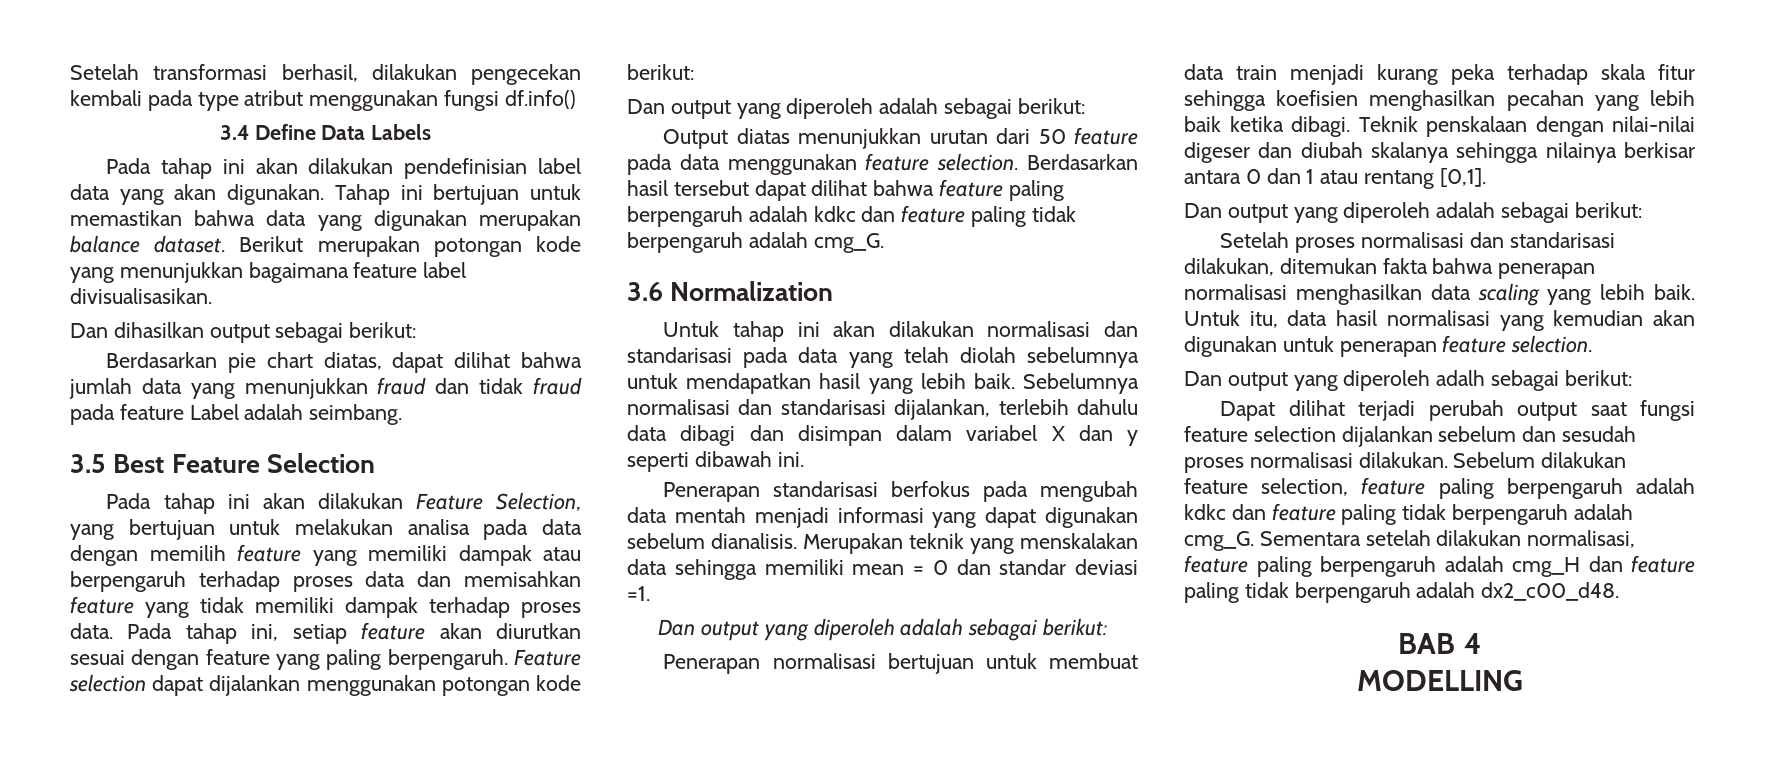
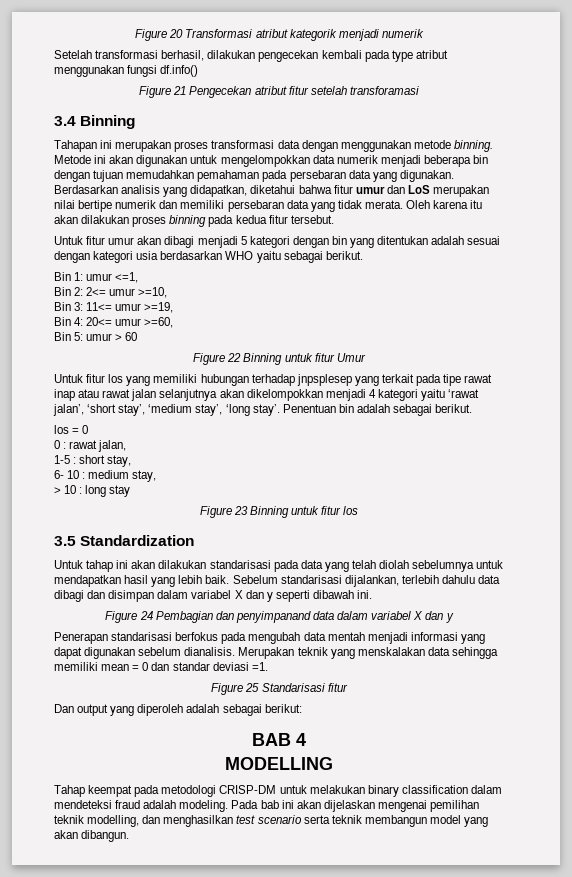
+ Figure 20 Transformasi atribut kategorik menjadi numerik
- 3.4 Define Data Labels
- Pada tahap ini akan dilakukan pendefinisian label data yang akan digunakan. Tahap ini bertujuan untuk memastikan bahwa data yang digunakan merupakan balance dataset. Berikut merupakan potongan kode yang menunjukkan bagaimana feature label divisualisasikan.
- Dan dihasilkan output sebagai berikut:
- Berdasarkan pie chart diatas, dapat dilihat bahwa jumlah data yang menunjukkan fraud dan tidak fraud pada feature Label adalah seimbang.
- 3.5 Best Feature Selection
- Pada tahap ini akan dilakukan Feature Selection, yang bertujuan untuk melakukan analisa pada data dengan memilih feature yang memiliki dampak atau berpengaruh terhadap proses data dan memisahkan feature yang tidak memiliki dampak terhadap proses data. Pada tahap ini, setiap feature akan diurutkan sesuai dengan feature yang paling berpengaruh. Feature selection dapat dijalankan menggunakan potongan kode berikut:
- Dan output yang diperoleh adalah sebagai berikut:
- Output diatas menunjukkan urutan dari 50 feature pada data menggunakan feature selection. Berdasarkan hasil tersebut dapat dilihat bahwa feature paling berpengaruh adalah kdkc dan feature paling tidak berpengaruh adalah cmg_G.
- 3.6 Normalization
+ Figure 21 Pengecekan atribut fitur setelah transforamasi
+ 3.4 Binning
+ Tahapan ini merupakan proses transformasi data dengan menggunakan metode binning. Metode ini akan digunakan untuk mengelompokkan data numerik menjadi beberapa bin dengan tujuan memudahkan pemahaman pada persebaran data yang digunakan. Berdasarkan analisis yang didapatkan, diketahui bahwa fitur umur dan LoS merupakan nilai bertipe numerik dan memiliki persebaran data yang tidak merata. Oleh karena itu akan dilakukan proses binning pada kedua fitur tersebut.
+ Untuk fitur umur akan dibagi menjadi 5 kategori dengan bin yang ditentukan adalah sesuai dengan kategori usia berdasarkan WHO yaitu sebagai berikut.
+ Bin 1: umur <=1,
+ Bin 2: 2<= umur >=10,
+ Bin 3: 11<= umur >=19,
+ Bin 4: 20<= umur >=60,
+ Bin 5: umur > 60
+ Figure 22 Binning untuk fitur Umur
+ Untuk fitur los yang memiliki hubungan terhadap jnpsplesep yang terkait pada tipe rawat inap atau rawat jalan selanjutnya akan dikelompokkan menjadi 4 kategori yaitu ‘rawat jalan’, ‘short stay’, ‘medium stay’, ‘long stay’. Penentuan bin adalah sebagai berikut.
+ los = 0
+ 0 : rawat jalan,
+ 1-5 : short stay,
+ 6- 10 : medium stay,
+ > 10 : long stay
+ Figure 23 Binning untuk fitur los
+ 3.5 Standardization
- Untuk tahap ini akan dilakukan normalisasi dan standarisasi pada data yang telah diolah sebelumnya untuk mendapatkan hasil yang lebih baik.
+ Untuk tahap ini akan dilakukan standarisasi pada data yang telah diolah sebelumnya untuk mendapatkan hasil yang lebih baik.
- Sebelumnya normalisasi dan standarisasi dijalankan, terlebih dahulu data dibagi dan disimpan dalam variabel X dan y seperti dibawah ini.
+ Sebelum standarisasi dijalankan, terlebih dahulu data dibagi dan disimpan dalam variabel X dan y seperti dibawah ini.
+ Figure 24 Pembagian dan penyimpanand data dalam variabel X dan y
  Merupakan teknik yang menskalakan data sehingga memiliki mean = 0 dan standar deviasi =1.
+ Figure 25 Standarisasi fitur
  Dan output yang diperoleh adalah sebagai berikut:
- Penerapan normalisasi bertujuan untuk membuat data train menjadi kurang peka terhadap skala fitur sehingga koefisien menghasilkan pecahan yang lebih baik ketika dibagi. Teknik penskalaan dengan nilai-nilai digeser dan diubah skalanya sehingga nilainya berkisar antara 0 dan 1 atau rentang [0,1].
- Dan output yang diperoleh adalah sebagai berikut:
- Setelah proses normalisasi dan standarisasi dilakukan, ditemukan fakta bahwa penerapan normalisasi menghasilkan data scaling yang lebih baik. Untuk itu, data hasil normalisasi yang kemudian akan digunakan untuk penerapan feature selection.
- Dan output yang diperoleh adalh sebagai berikut:
- Dapat dilihat terjadi perubah output saat fungsi feature selection dijalankan sebelum dan sesudah proses normalisasi dilakukan. Sebelum dilakukan feature selection, feature paling berpengaruh adalah kdkc dan feature paling tidak berpengaruh adalah cmg_G. Sementara setelah dilakukan normalisasi, feature paling berpengaruh adalah cmg_H dan feature paling tidak berpengaruh adalah dx2_c00_d48.
  BAB 4
  MODELLING
+ Tahap keempat pada metodologi CRISP-DM untuk melakukan binary classification dalam mendeteksi fraud adalah modeling. Pada bab ini akan dijelaskan mengenai pemilihan teknik modelling, dan menghasilkan test scenario serta teknik membangun model yang akan dibangun.

